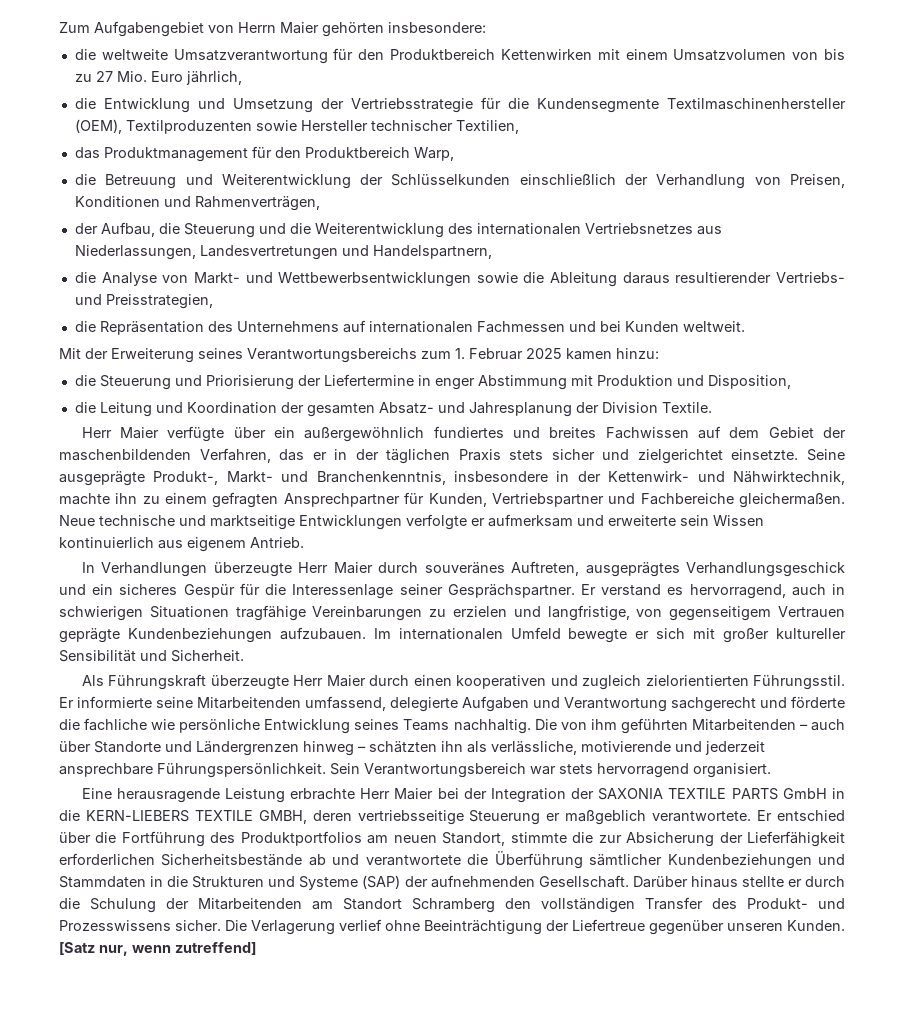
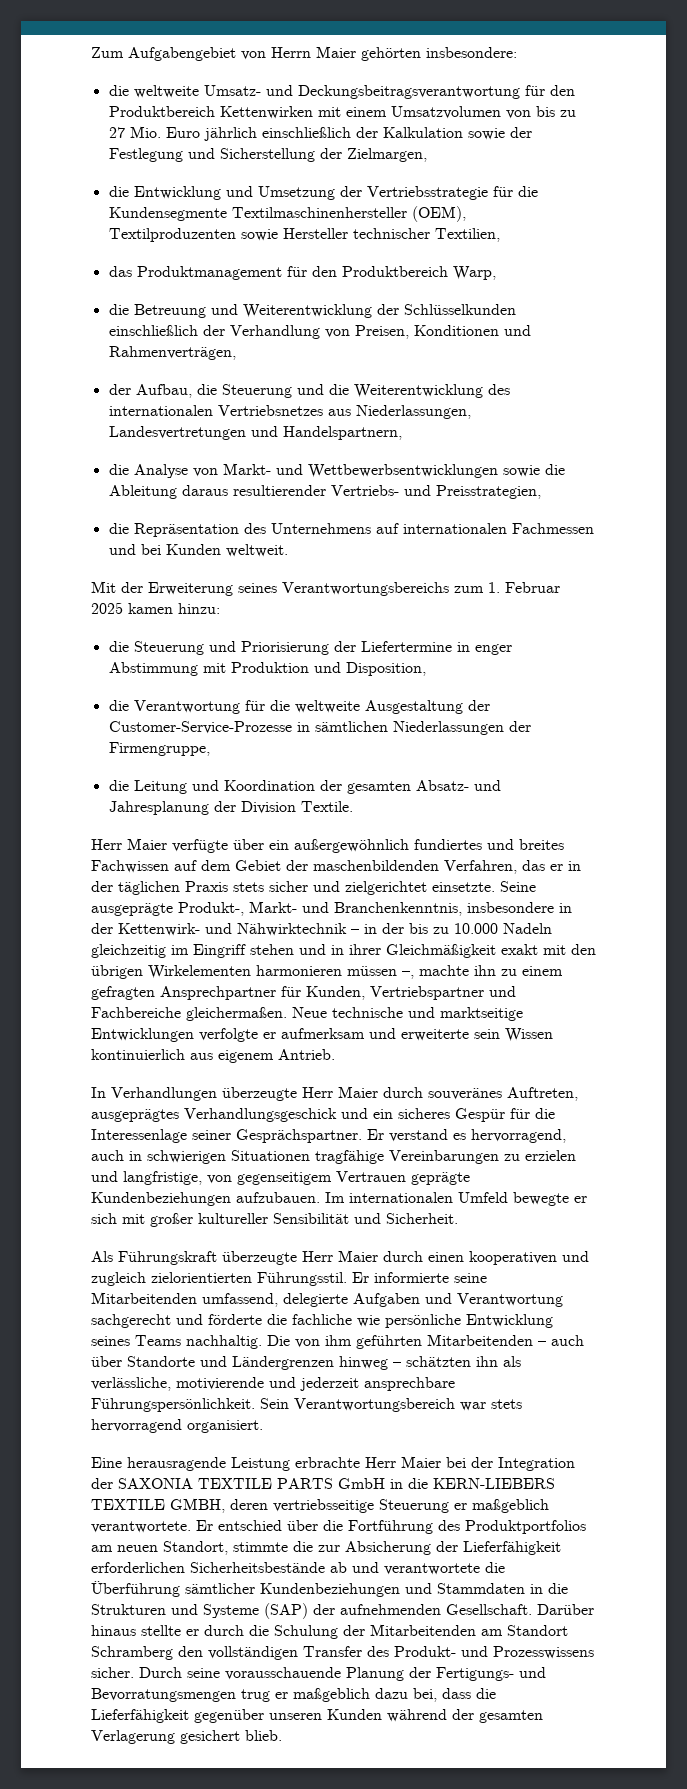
- die weltweite Umsatzverantwortung für den Produktbereich Kettenwirken mit einem Umsatzvolumen von bis zu 27 Mio. Euro jährlich,
+ die weltweite Umsatz- und Deckungsbeitragsverantwortung für den Produktbereich Kettenwirken mit einem Umsatzvolumen von bis zu 27 Mio. Euro jährlich einschließlich der Kalkulation sowie der Festlegung und Sicherstellung der Zielmargen,
+ die Verantwortung für die weltweite Ausgestaltung der Customer-Service-Prozesse in sämtlichen Niederlassungen der Firmengruppe,
- Seine ausgeprägte Produkt-, Markt- und Branchenkenntnis, insbesondere in der Kettenwirk- und Nähwirktechnik, machte ihn zu einem gefragten Ansprechpartner für Kunden, Vertriebspartner und Fachbereiche gleichermaßen.
+ Seine ausgeprägte Produkt-, Markt- und Branchenkenntnis, insbesondere in der Kettenwirk- und Nähwirktechnik – in der bis zu 10.000 Nadeln gleichzeitig im Eingriff stehen und in ihrer Gleichmäßigkeit exakt mit den übrigen Wirkelementen harmonieren müssen –, machte ihn zu einem gefragten Ansprechpartner für Kunden, Vertriebspartner und Fachbereiche gleichermaßen.
- Die Verlagerung verlief ohne Beeinträchtigung der Liefertreue gegenüber unseren Kunden. [Satz nur, wenn zutreffend]
+ Durch seine vorausschauende Planung der Fertigungs- und Bevorratungsmengen trug er maßgeblich dazu bei, dass die Lieferfähigkeit gegenüber unseren Kunden während der gesamten Verlagerung gesichert blieb.

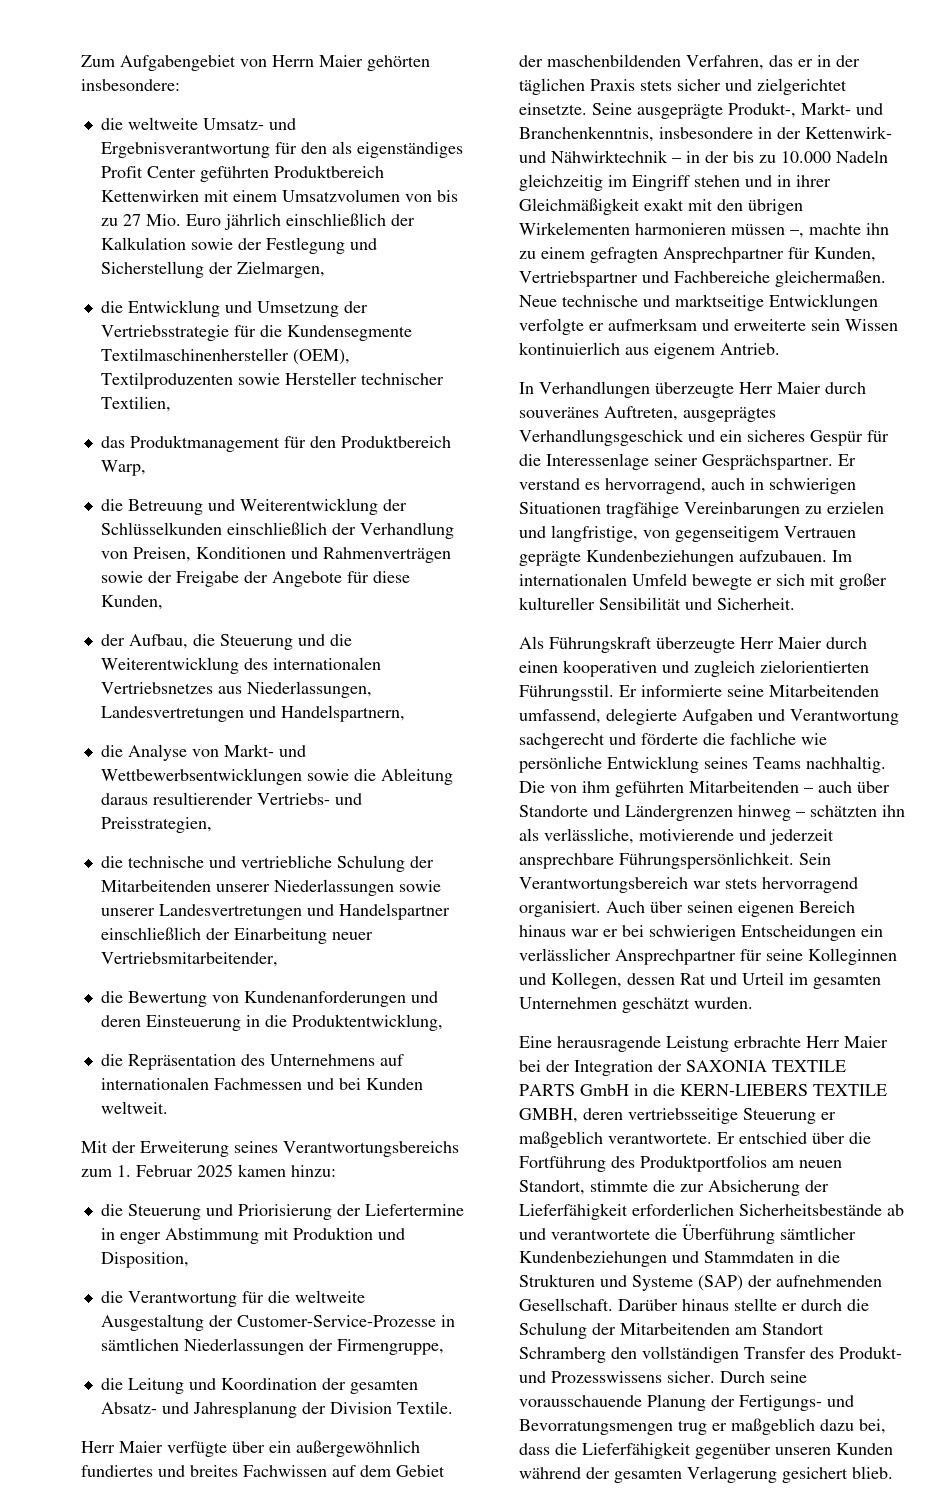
- die weltweite Umsatz- und Deckungsbeitragsverantwortung für den Produktbereich Kettenwirken mit einem Umsatzvolumen von bis zu 27 Mio. Euro jährlich einschließlich der Kalkulation sowie der Festlegung und Sicherstellung der Zielmargen,
+ die weltweite Umsatz- und Ergebnisverantwortung für den als eigenständiges Profit Center geführten Produktbereich Kettenwirken mit einem Umsatzvolumen von bis zu 27 Mio. Euro jährlich einschließlich der Kalkulation sowie der Festlegung und Sicherstellung der Zielmargen,
- die Betreuung und Weiterentwicklung der Schlüsselkunden einschließlich der Verhandlung von Preisen, Konditionen und Rahmenverträgen,
+ die Betreuung und Weiterentwicklung der Schlüsselkunden einschließlich der Verhandlung von Preisen, Konditionen und Rahmenverträgen sowie der Freigabe der Angebote für diese Kunden,
+ die technische und vertriebliche Schulung der Mitarbeitenden unserer Niederlassungen sowie unserer Landesvertretungen und Handelspartner einschließlich der Einarbeitung neuer Vertriebsmitarbeitender,
+ die Bewertung von Kundenanforderungen und deren Einsteuerung in die Produktentwicklung,
+ Auch über seinen eigenen Bereich hinaus war er bei schwierigen Entscheidungen ein verlässlicher Ansprechpartner für seine Kolleginnen und Kollegen, dessen Rat und Urteil im gesamten Unternehmen geschätzt wurden.

